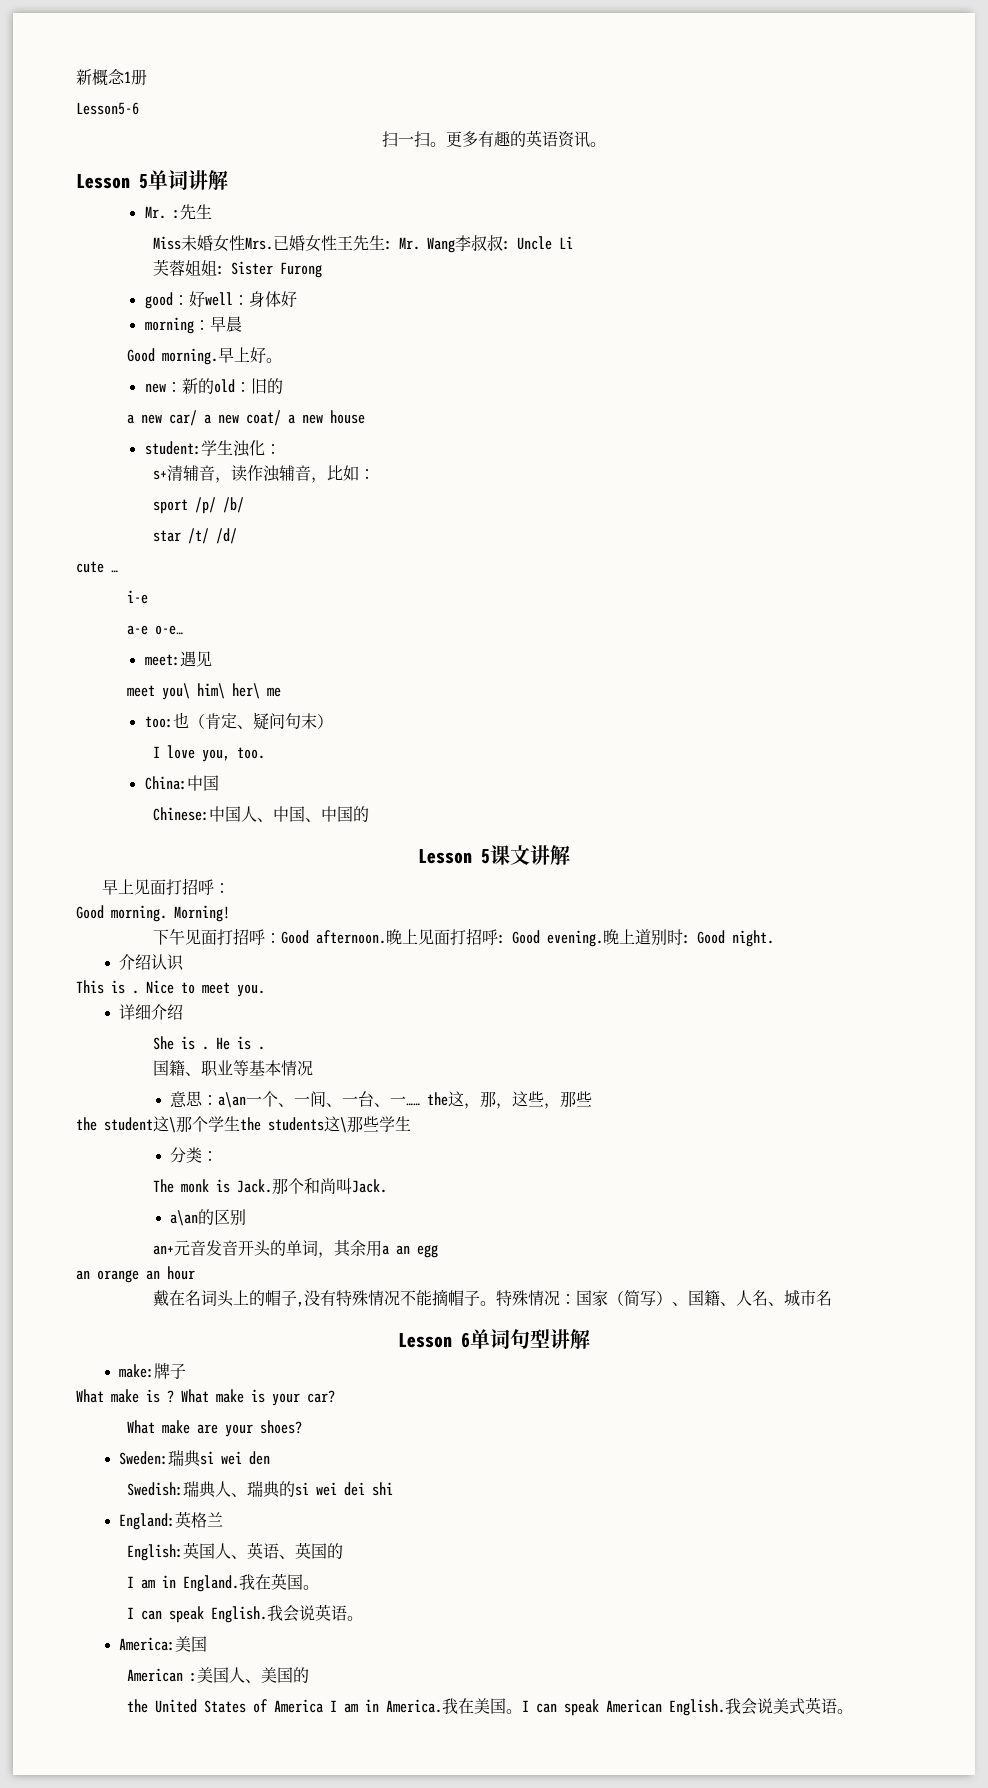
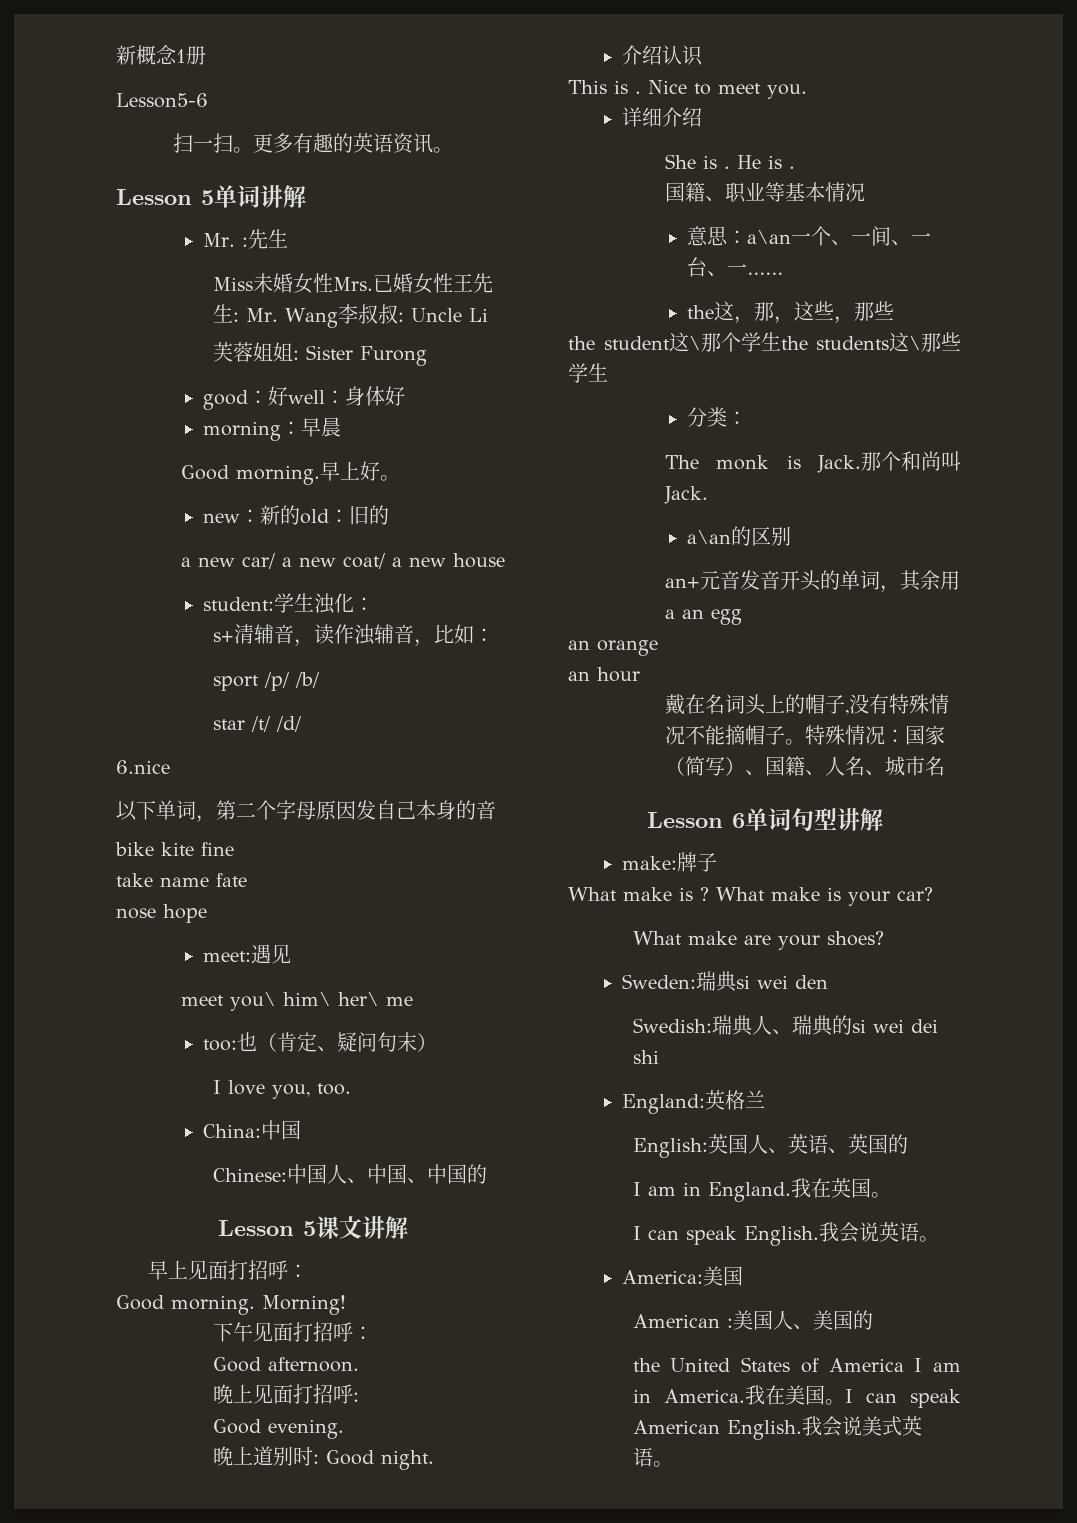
- cute …
- i-e
- a-e o-e…
+ 6.nice
+ 以下单词，第二个字母原因发自己本身的音
+ bike kite fine
+ take name fate
+ nose hope
- 下午见面打招呼：Good afternoon.晚上见面打招呼: Good evening.晚上道别时: Good night.
+ 下午见面打招呼：
+ Good afternoon.
+ 晚上见面打招呼:
+ Good evening.
+ 晚上道别时: Good night.
- 意思：a\an一个、一间、一台、一…… the这，那，这些，那些
+ 意思：a\an一个、一间、一台、一……
+ the这，那，这些，那些
- an orange an hour
+ an orange
+ an hour

